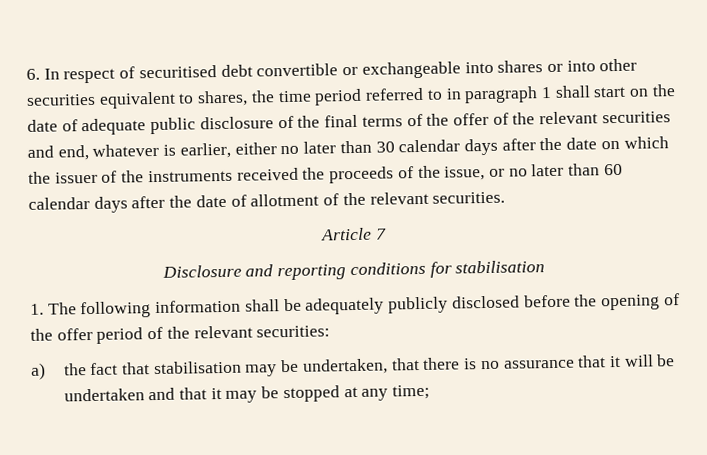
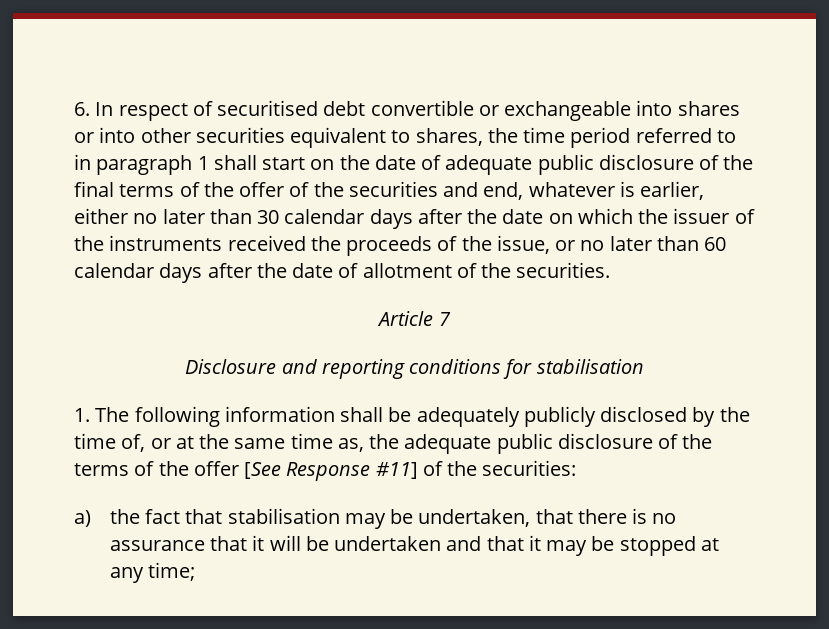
- 6. In respect of securitised debt convertible or exchangeable into shares or into other securities equivalent to shares, the time period referred to in paragraph 1 shall start on the date of adequate public disclosure of the final terms of the offer of the relevant securities and end, whatever is earlier, either no later than 30 calendar days after the date on which the issuer of the instruments received the proceeds of the issue, or no later than 60 calendar days after the date of allotment of the relevant securities.
+ 6. In respect of securitised debt convertible or exchangeable into shares or into other securities equivalent to shares, the time period referred to in paragraph 1 shall start on the date of adequate public disclosure of the final terms of the offer of the securities and end, whatever is earlier, either no later than 30 calendar days after the date on which the issuer of the instruments received the proceeds of the issue, or no later than 60 calendar days after the date of allotment of the securities.
- 1. The following information shall be adequately publicly disclosed before the opening of the offer period of the relevant securities:
+ 1. The following information shall be adequately publicly disclosed by the time of, or at the same time as, the adequate public disclosure of the terms of the offer [See Response #11] of the securities:

